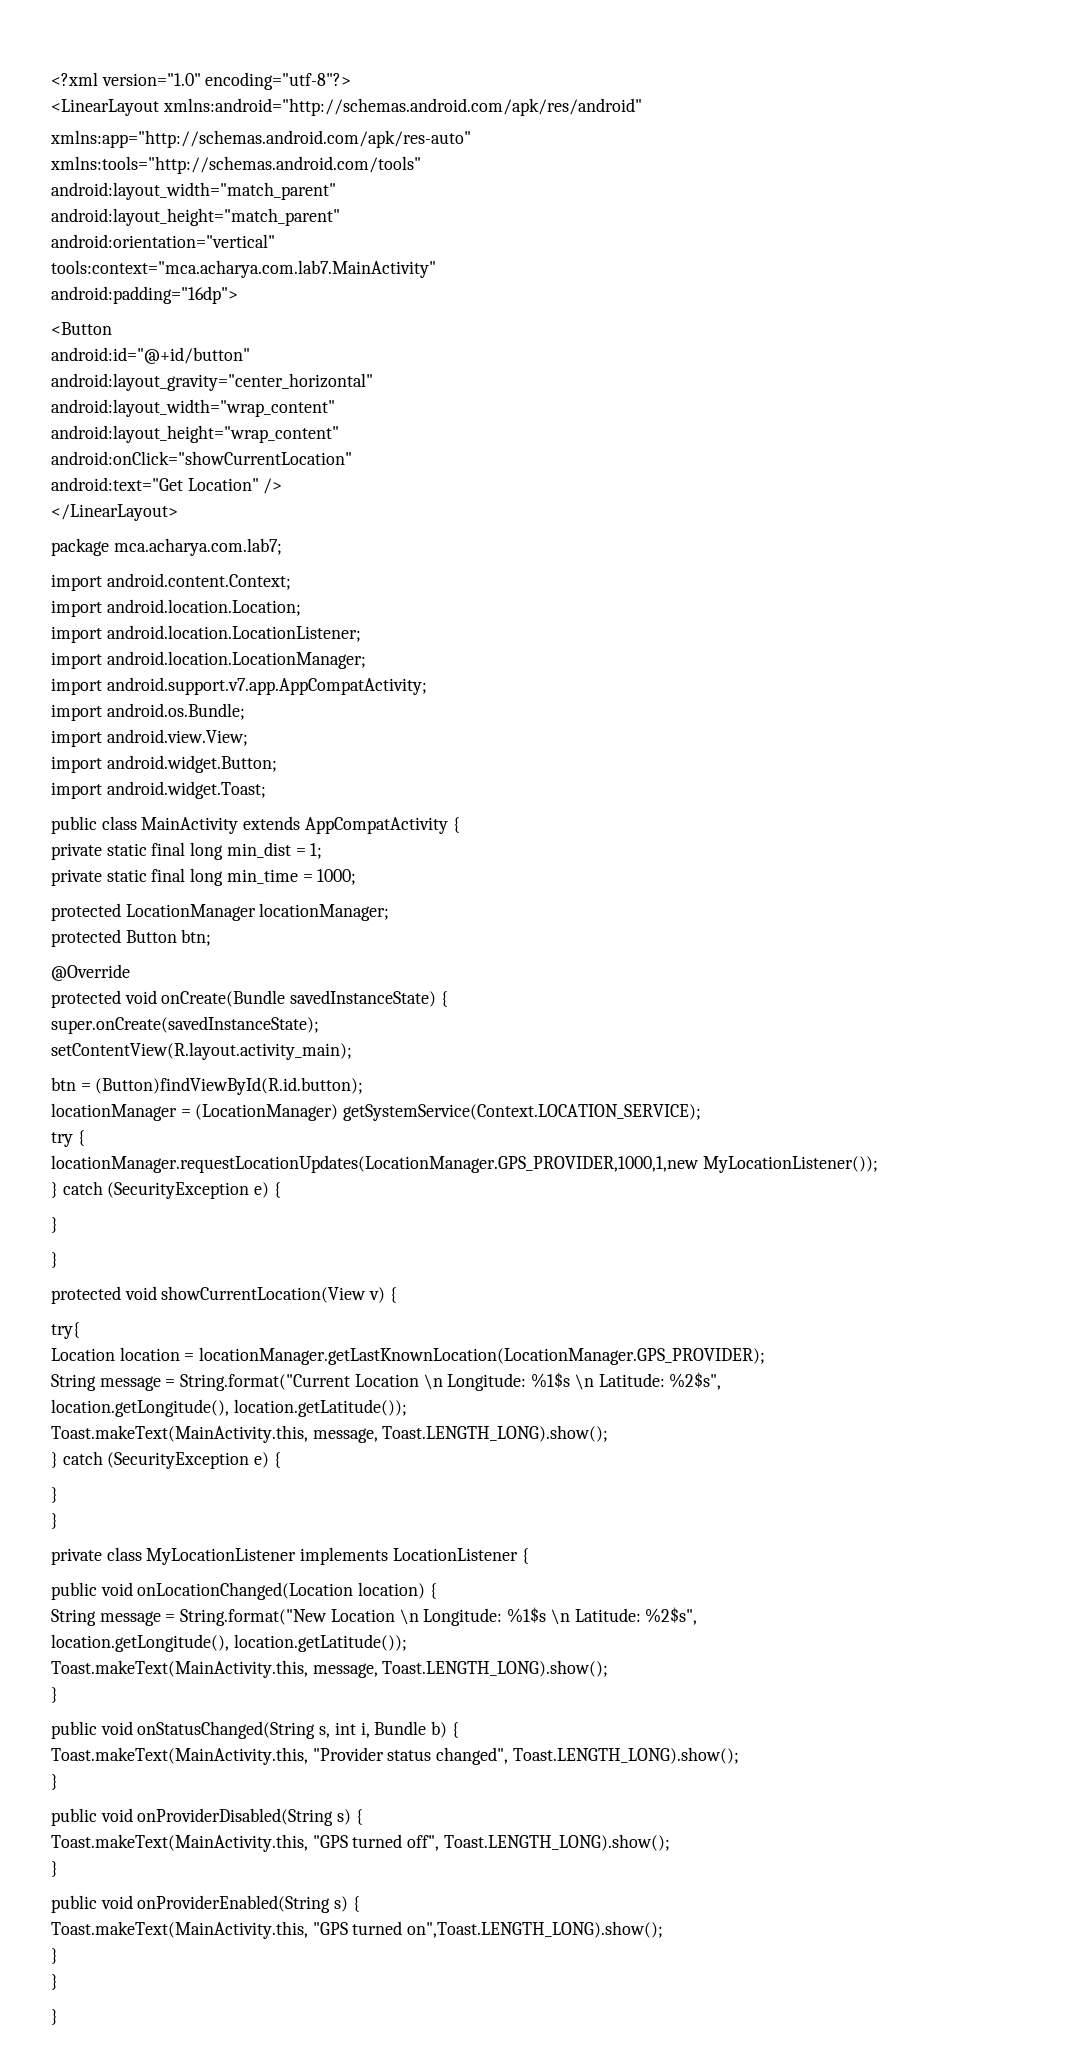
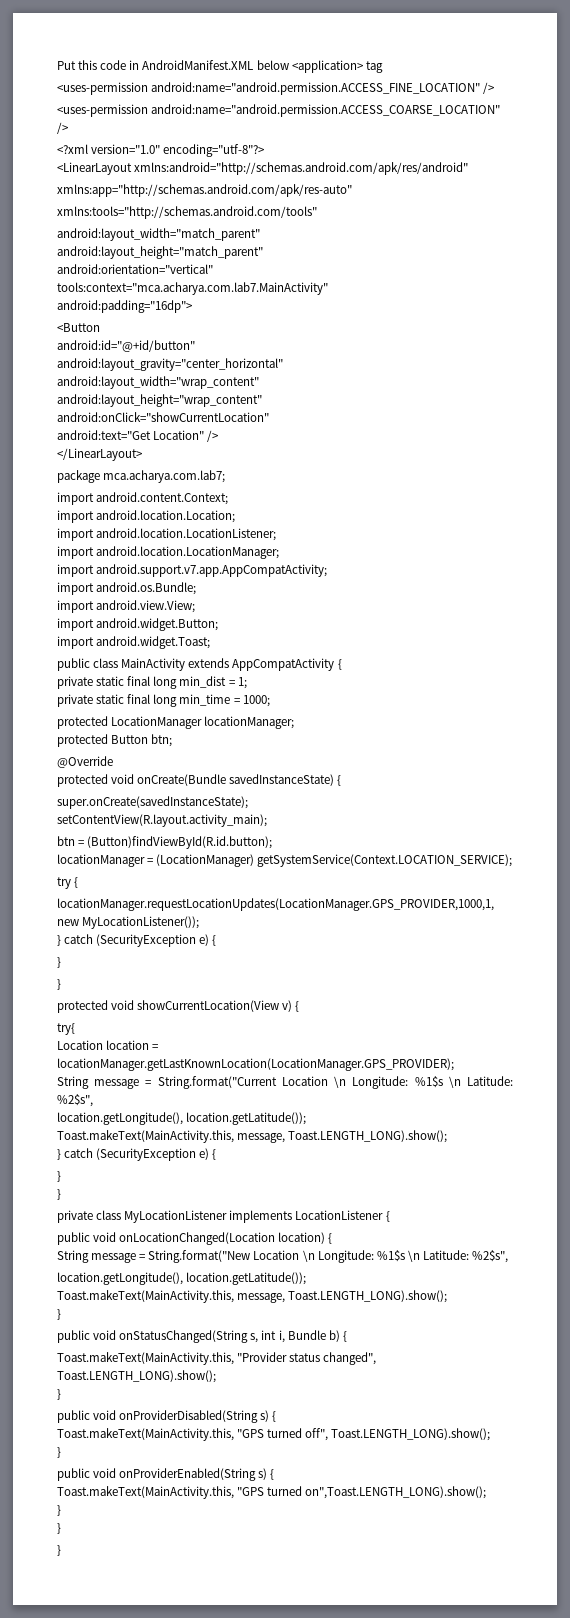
+ Put this code in AndroidManifest.XML below <application> tag
+ <uses-permission android:name="android.permission.ACCESS_FINE_LOCATION" />
+ <uses-permission android:name="android.permission.ACCESS_COARSE_LOCATION" />

